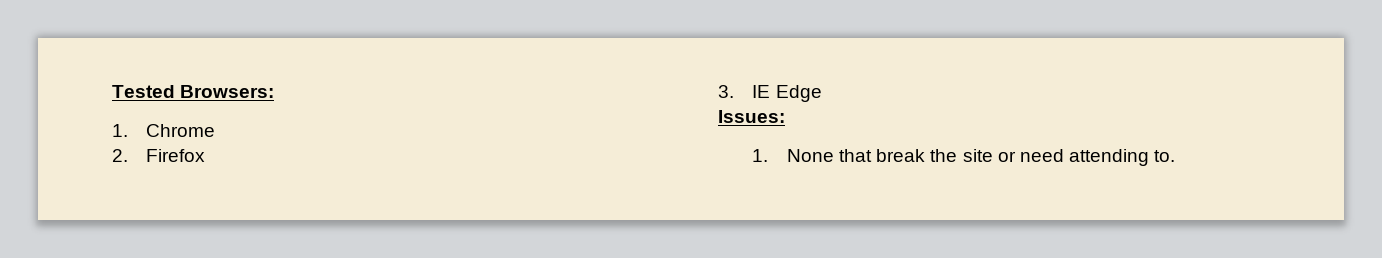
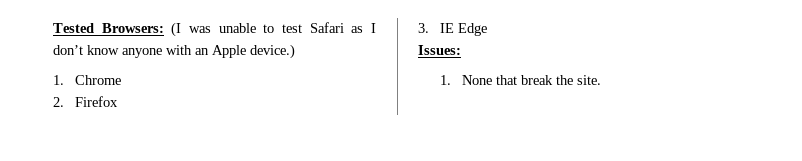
- Tested Browsers:
+ Tested Browsers: (I was unable to test Safari as I don’t know anyone with an Apple device.)
- 1. None that break the site or need attending to.
+ 1. None that break the site.

